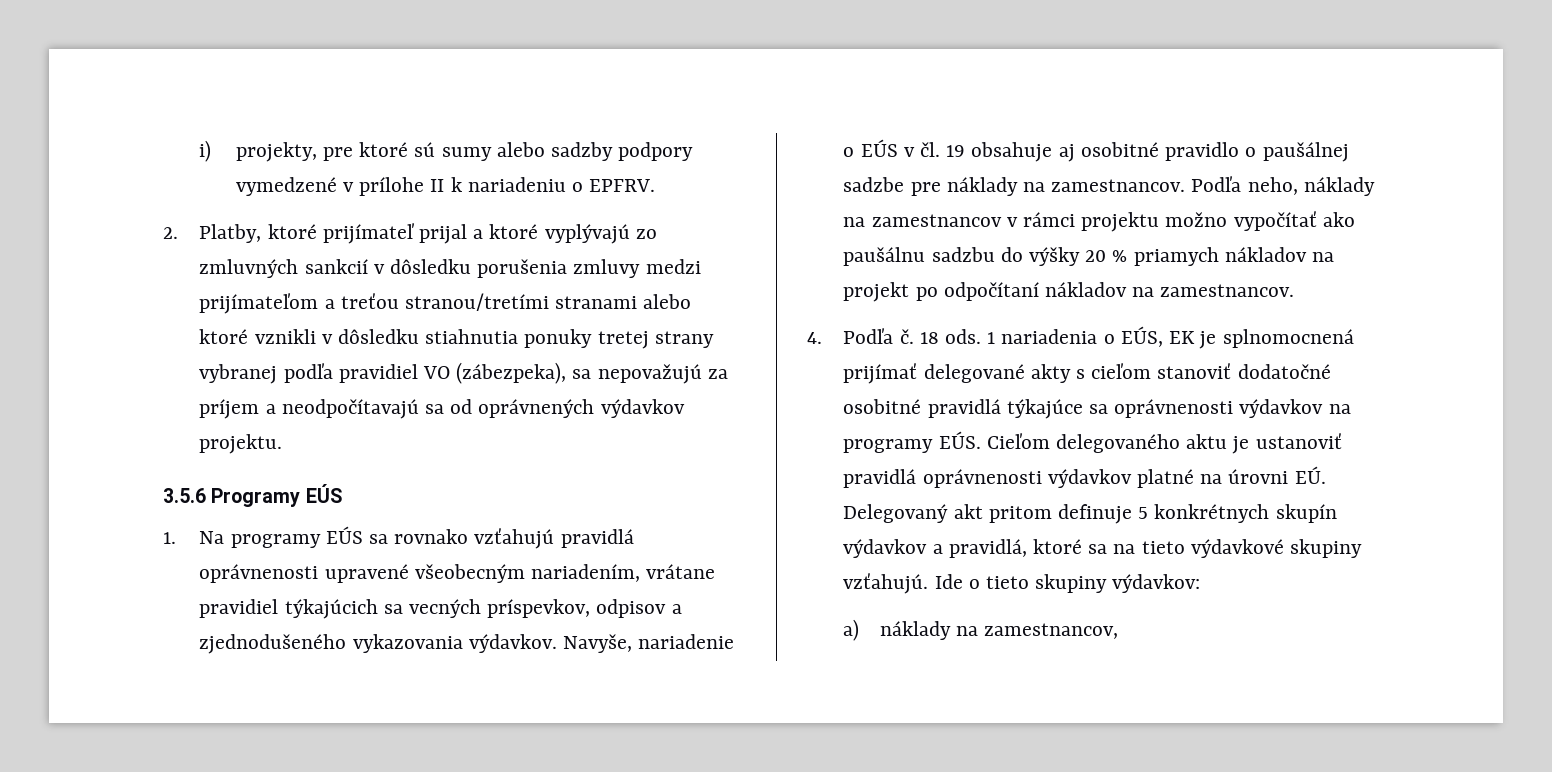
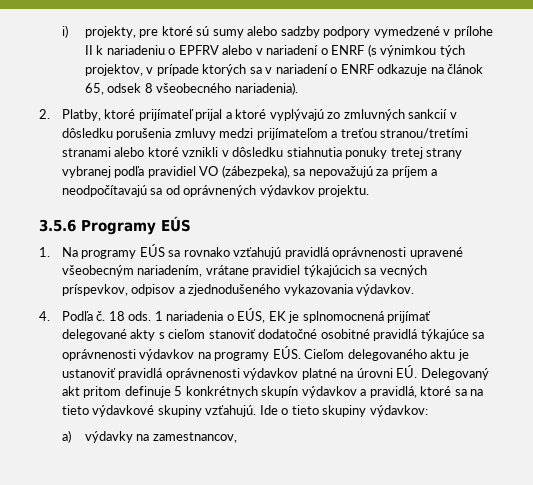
- i) projekty, pre ktoré sú sumy alebo sadzby podpory vymedzené v prílohe II k nariadeniu o EPFRV.
+ i) projekty, pre ktoré sú sumy alebo sadzby podpory vymedzené v prílohe II k nariadeniu o EPFRV alebo v nariadení o ENRF (s výnimkou tých projektov, v prípade ktorých sa v nariadení o ENRF odkazuje na článok 65, odsek 8 všeobecného nariadenia).
- Navyše, nariadenie o EÚS v čl. 19 obsahuje aj osobitné pravidlo o paušálnej sadzbe pre náklady na zamestnancov. Podľa neho, náklady na zamestnancov v rámci projektu možno vypočítať ako paušálnu sadzbu do výšky 20 % priamych nákladov na projekt po odpočítaní nákladov na zamestnancov.
- a) náklady na zamestnancov,
+ a) výdavky na zamestnancov,

